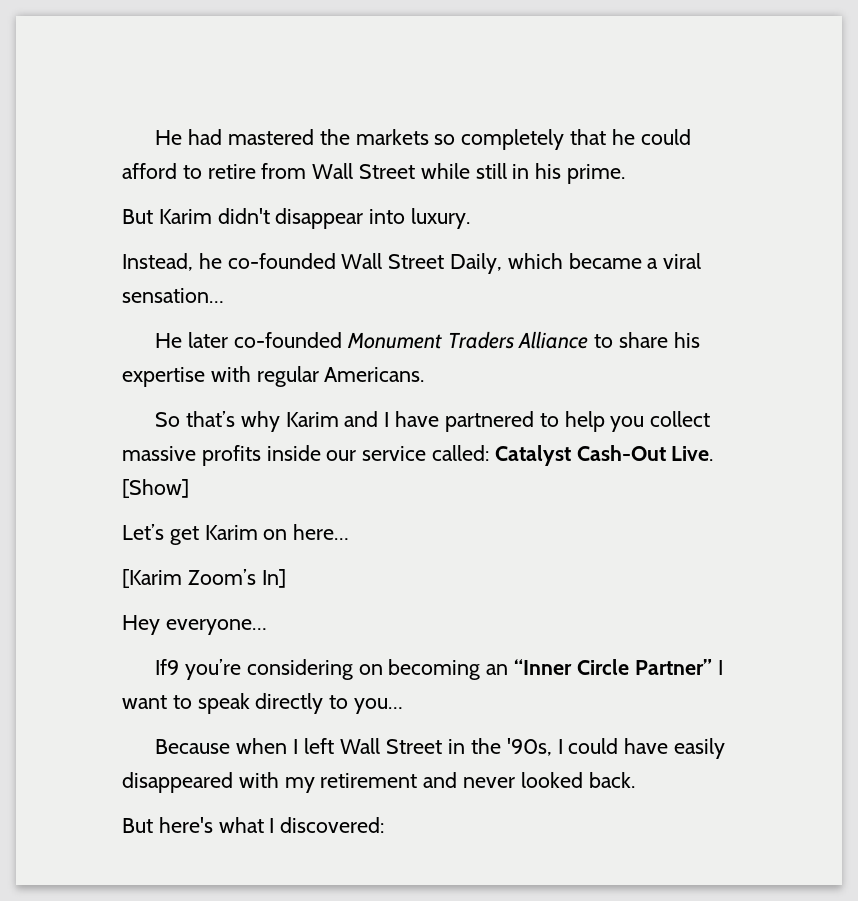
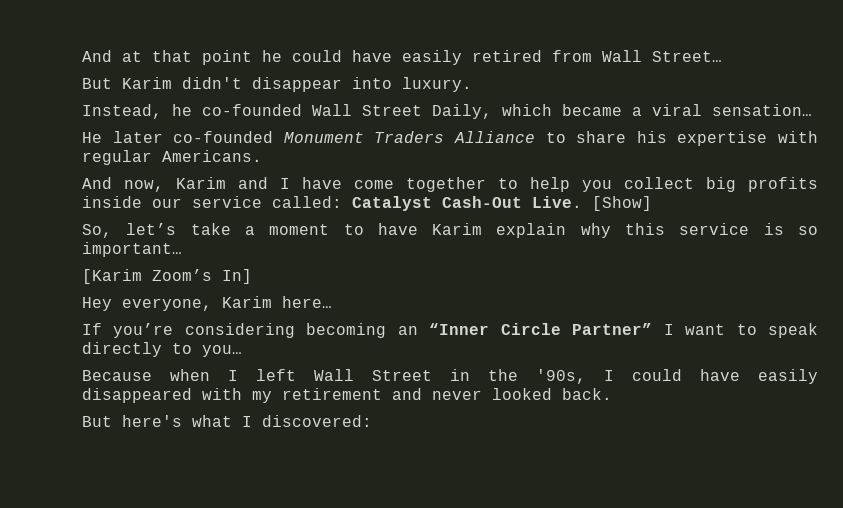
- He had mastered the markets so completely that he could afford to retire from Wall Street while still in his prime.
+ And at that point he could have easily retired from Wall Street…
- So that’s why Karim and I have partnered to help you collect massive profits inside our service called: Catalyst Cash-Out Live.
+ And now, Karim and I have come together to help you collect big profits inside our service called: Catalyst Cash-Out Live.
- Let’s get Karim on here…
+ So, let’s take a moment to have Karim explain why this service is so important…
- Hey everyone…
- If9 you’re considering on becoming an “Inner Circle Partner” I want to speak directly to you…
+ Hey everyone, Karim here…
+ If you’re considering becoming an “Inner Circle Partner” I want to speak directly to you…

